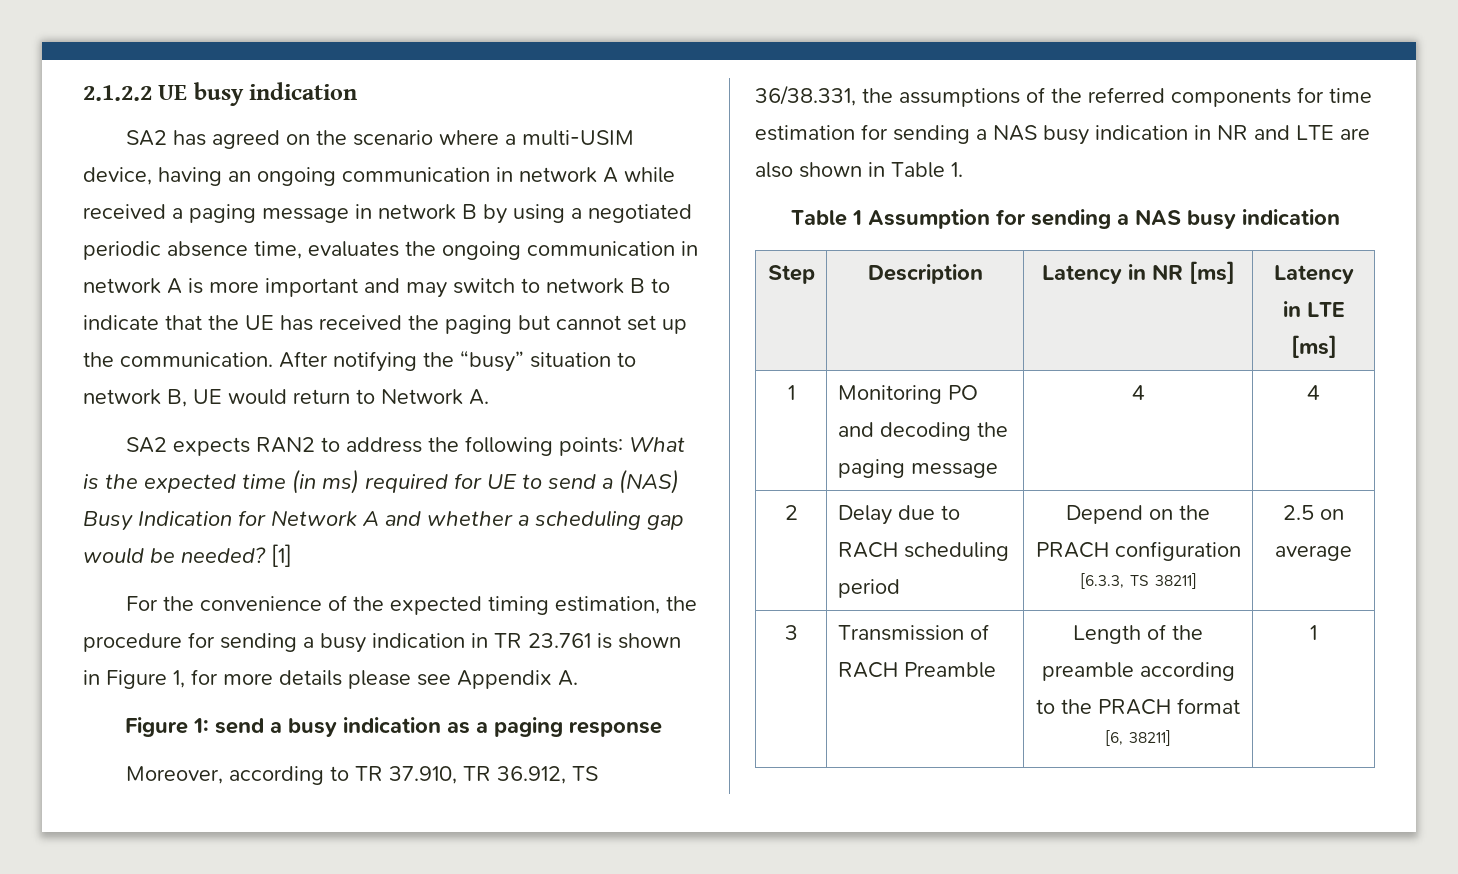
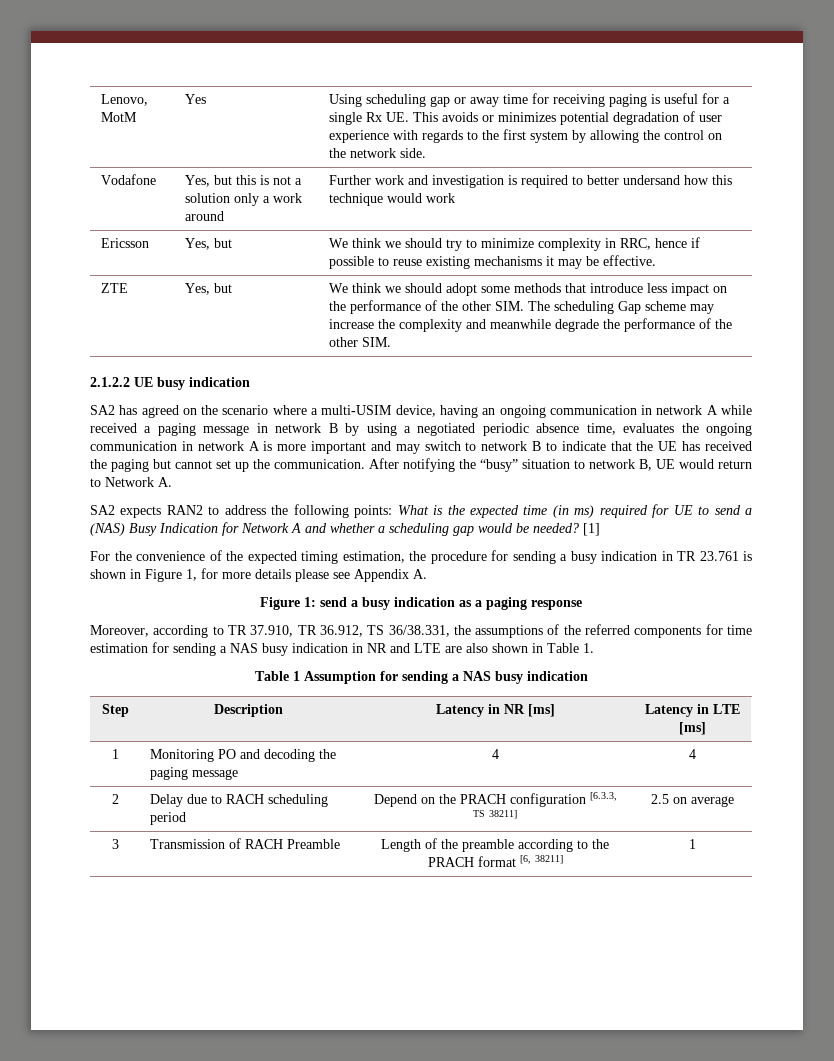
+ Lenovo, MotM | Yes | Using scheduling gap or away time for receiving paging is useful for a single Rx UE. This avoids or minimizes potential degradation of user experience with regards to the first system by allowing the control on the network side.
+ Vodafone | Yes, but this is not a solution only a work around | Further work and investigation is required to better undersand how this technique would work
+ Ericsson | Yes, but | We think we should try to minimize complexity in RRC, hence if possible to reuse existing mechanisms it may be effective.
+ ZTE | Yes, but | We think we should adopt some methods that introduce less impact on the performance of the other SIM. The scheduling Gap scheme may increase the complexity and meanwhile degrade the performance of the other SIM.

